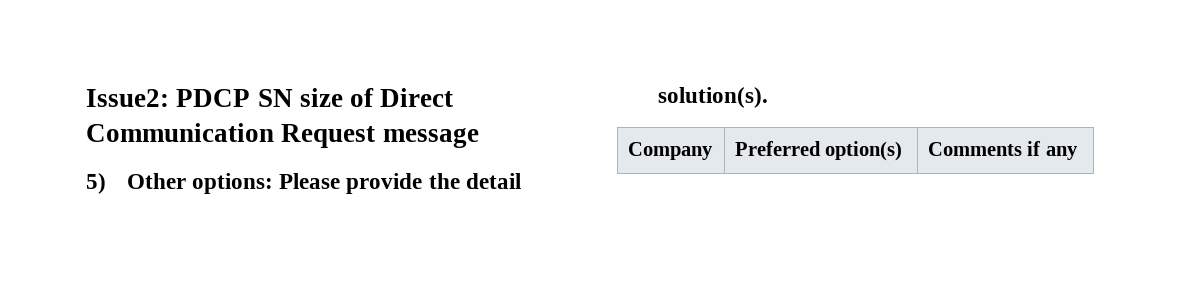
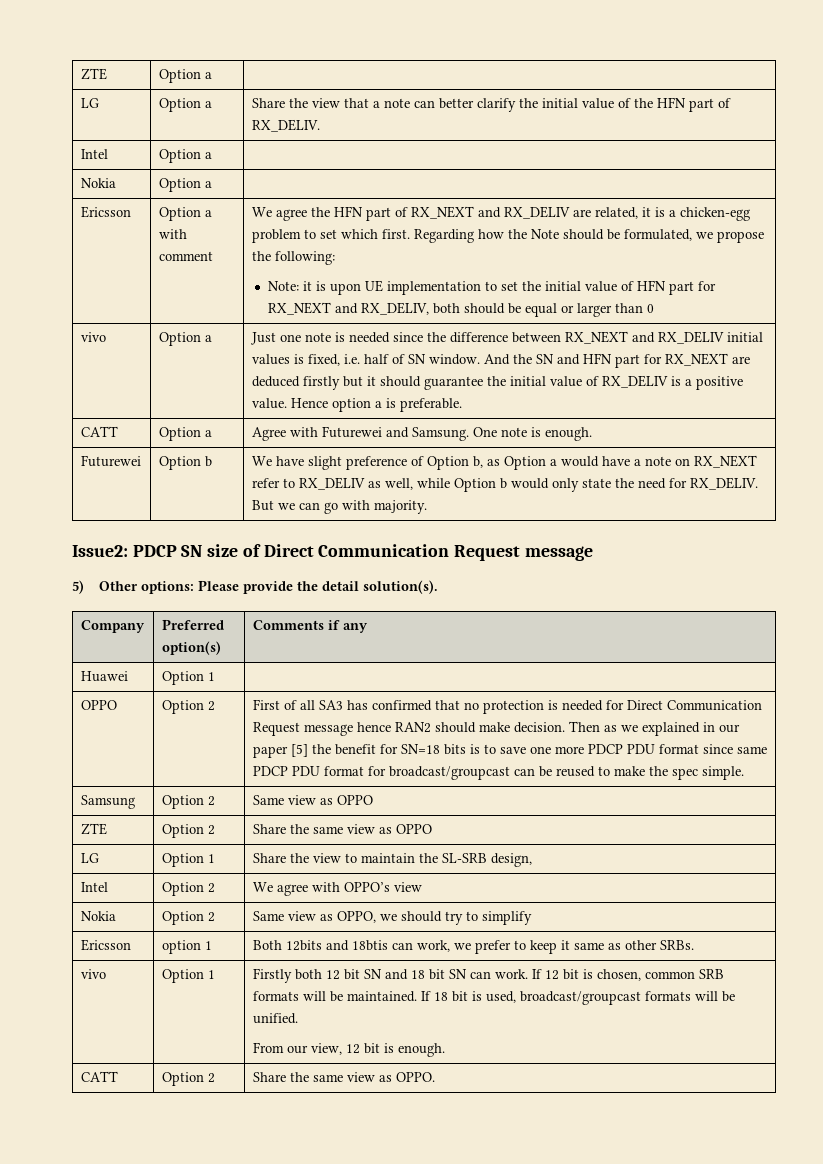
+ ZTE | Option a |
+ LG | Option a | Share the view that a note can better clarify the initial value of the HFN part of RX_DELIV.
+ Intel | Option a |
+ Nokia | Option a |
+ Ericsson | Option a with comment | We agree the HFN part of RX_NEXT and RX_DELIV are related, it is a chicken-egg problem to set which first. Regarding how the Note should be formulated, we propose the following:
+ Note: it is upon UE implementation to set the initial value of HFN part for RX_NEXT and RX_DELIV, both should be equal or larger than 0
+ vivo | Option a | Just one note is needed since the difference between RX_NEXT and RX_DELIV initial values is fixed, i.e. half of SN window. And the SN and HFN part for RX_NEXT are deduced firstly but it should guarantee the initial value of RX_DELIV is a positive value. Hence option a is preferable.
+ CATT | Option a | Agree with Futurewei and Samsung. One note is enough.
+ Futurewei | Option b | We have slight preference of Option b, as Option a would have a note on RX_NEXT refer to RX_DELIV as well, while Option b would only state the need for RX_DELIV. But we can go with majority.
+ Huawei | Option 1 |
+ OPPO | Option 2 | First of all SA3 has confirmed that no protection is needed for Direct Communication Request message hence RAN2 should make decision. Then as we explained in our paper [5] the benefit for SN=18 bits is to save one more PDCP PDU format since same PDCP PDU format for broadcast/groupcast can be reused to make the spec simple.
+ Samsung | Option 2 | Same view as OPPO
+ ZTE | Option 2 | Share the same view as OPPO
+ LG | Option 1 | Share the view to maintain the SL-SRB design,
+ Intel | Option 2 | We agree with OPPO’s view
+ Nokia | Option 2 | Same view as OPPO, we should try to simplify
+ Ericsson | option 1 | Both 12bits and 18btis can work, we prefer to keep it same as other SRBs.
+ vivo | Option 1 | Firstly both 12 bit SN and 18 bit SN can work. If 12 bit is chosen, common SRB formats will be maintained. If 18 bit is used, broadcast/groupcast formats will be unified.
+ From our view, 12 bit is enough.
+ CATT | Option 2 | Share the same view as OPPO.

